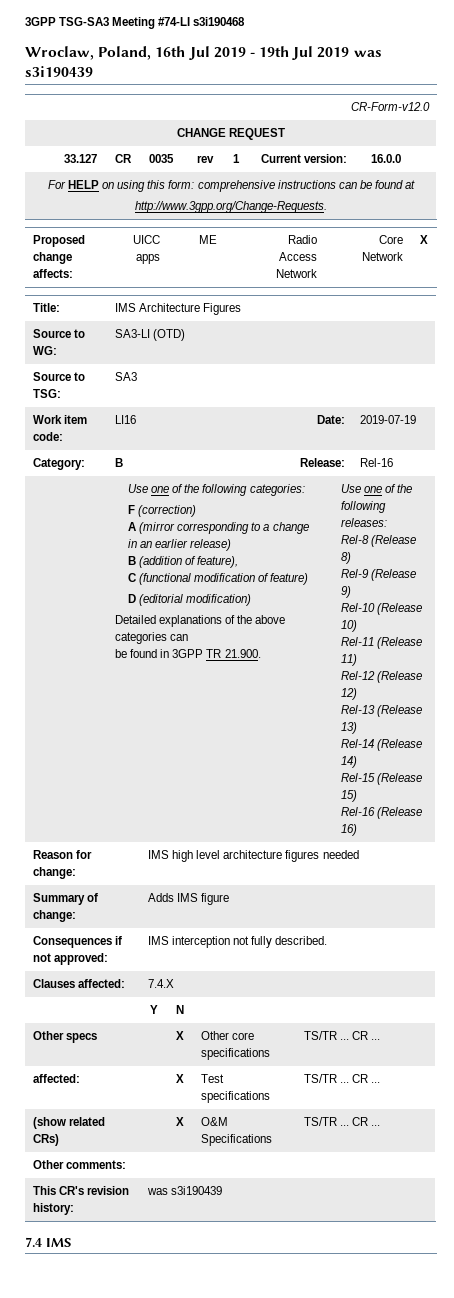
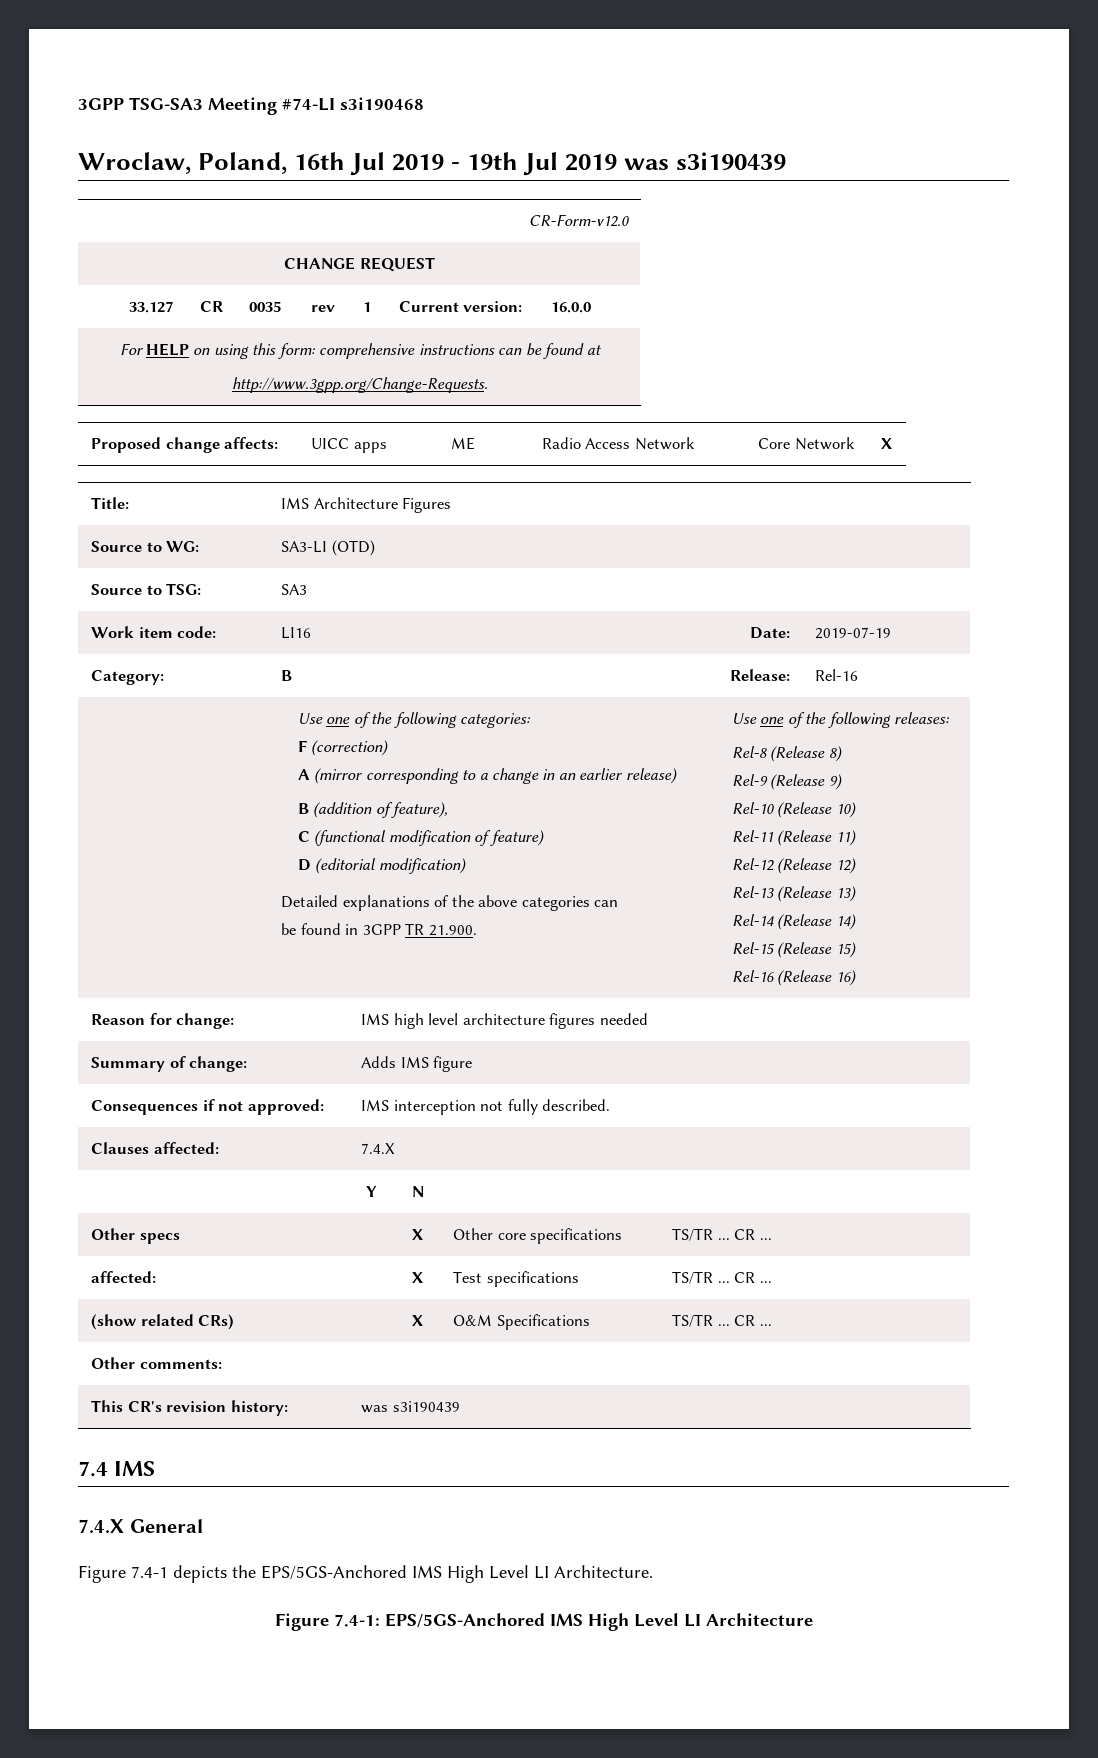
+ 7.4.X General
+ Figure 7.4-1 depicts the EPS/5GS-Anchored IMS High Level LI Architecture.
+ Figure 7.4-1: EPS/5GS-Anchored IMS High Level LI Architecture

